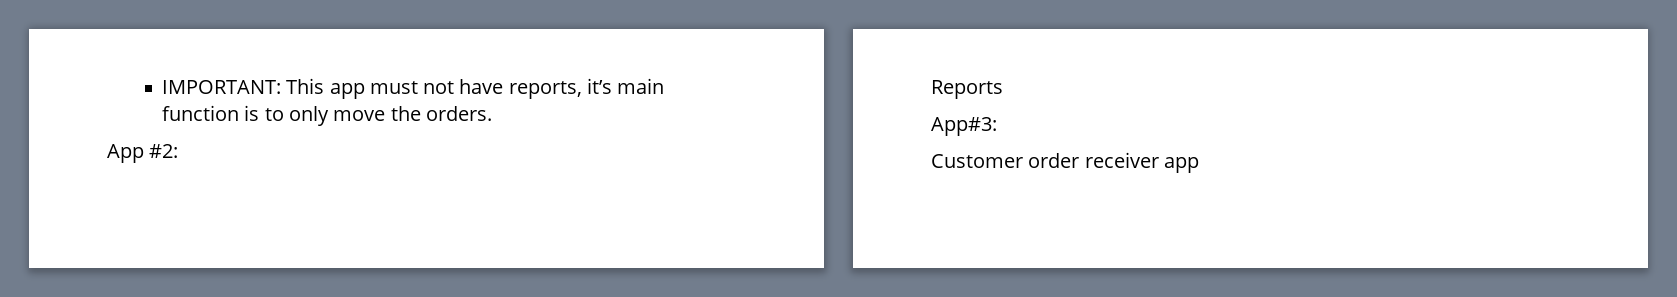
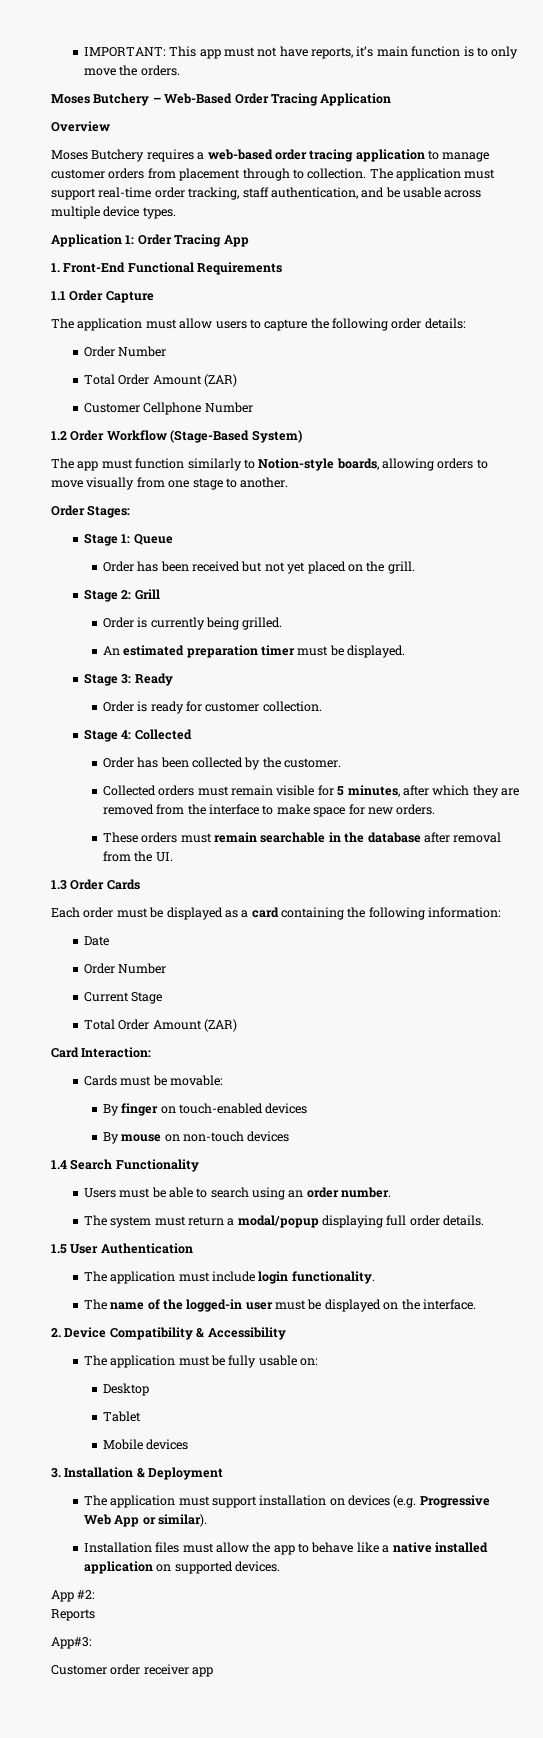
+ Moses Butchery – Web-Based Order Tracing Application
+ Overview
+ Moses Butchery requires a web-based order tracing application to manage customer orders from placement through to collection. The application must support real-time order tracking, staff authentication, and be usable across multiple device types.
+ Application 1: Order Tracing App
+ 1. Front-End Functional Requirements
+ 1.1 Order Capture
+ The application must allow users to capture the following order details:
+ Order Number
+ Total Order Amount (ZAR)
+ Customer Cellphone Number
+ 1.2 Order Workflow (Stage-Based System)
+ The app must function similarly to Notion-style boards, allowing orders to move visually from one stage to another.
+ Order Stages:
+ Stage 1: Queue
+ Order has been received but not yet placed on the grill.
+ Stage 2: Grill
+ Order is currently being grilled.
+ An estimated preparation timer must be displayed.
+ Stage 3: Ready
+ Order is ready for customer collection.
+ Stage 4: Collected
+ Order has been collected by the customer.
+ Collected orders must remain visible for 5 minutes, after which they are removed from the interface to make space for new orders.
+ These orders must remain searchable in the database after removal from the UI.
+ 1.3 Order Cards
+ Each order must be displayed as a card containing the following information:
+ Date
+ Order Number
+ Current Stage
+ Total Order Amount (ZAR)
+ Card Interaction:
+ Cards must be movable:
+ By finger on touch-enabled devices
+ By mouse on non-touch devices
+ 1.4 Search Functionality
+ Users must be able to search using an order number.
+ The system must return a modal/popup displaying full order details.
+ 1.5 User Authentication
+ The application must include login functionality.
+ The name of the logged-in user must be displayed on the interface.
+ 2. Device Compatibility & Accessibility
+ The application must be fully usable on:
+ Desktop
+ Tablet
+ Mobile devices
+ 3. Installation & Deployment
+ The application must support installation on devices (e.g. Progressive Web App or similar).
+ Installation files must allow the app to behave like a native installed application on supported devices.

